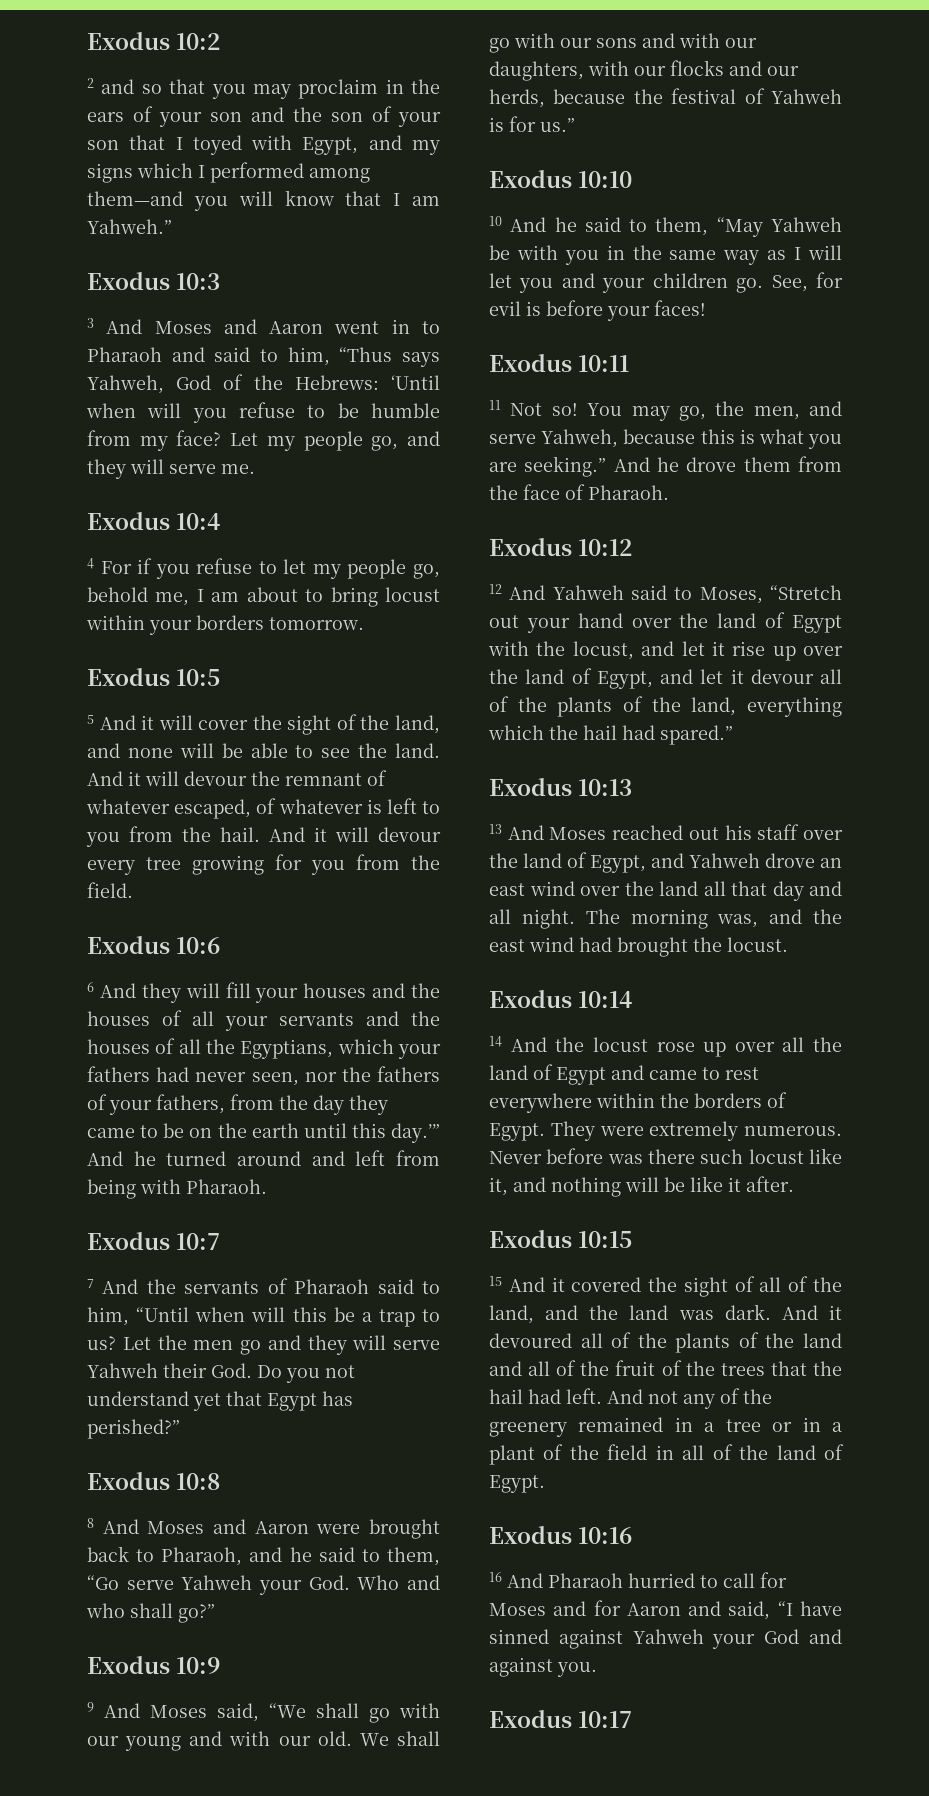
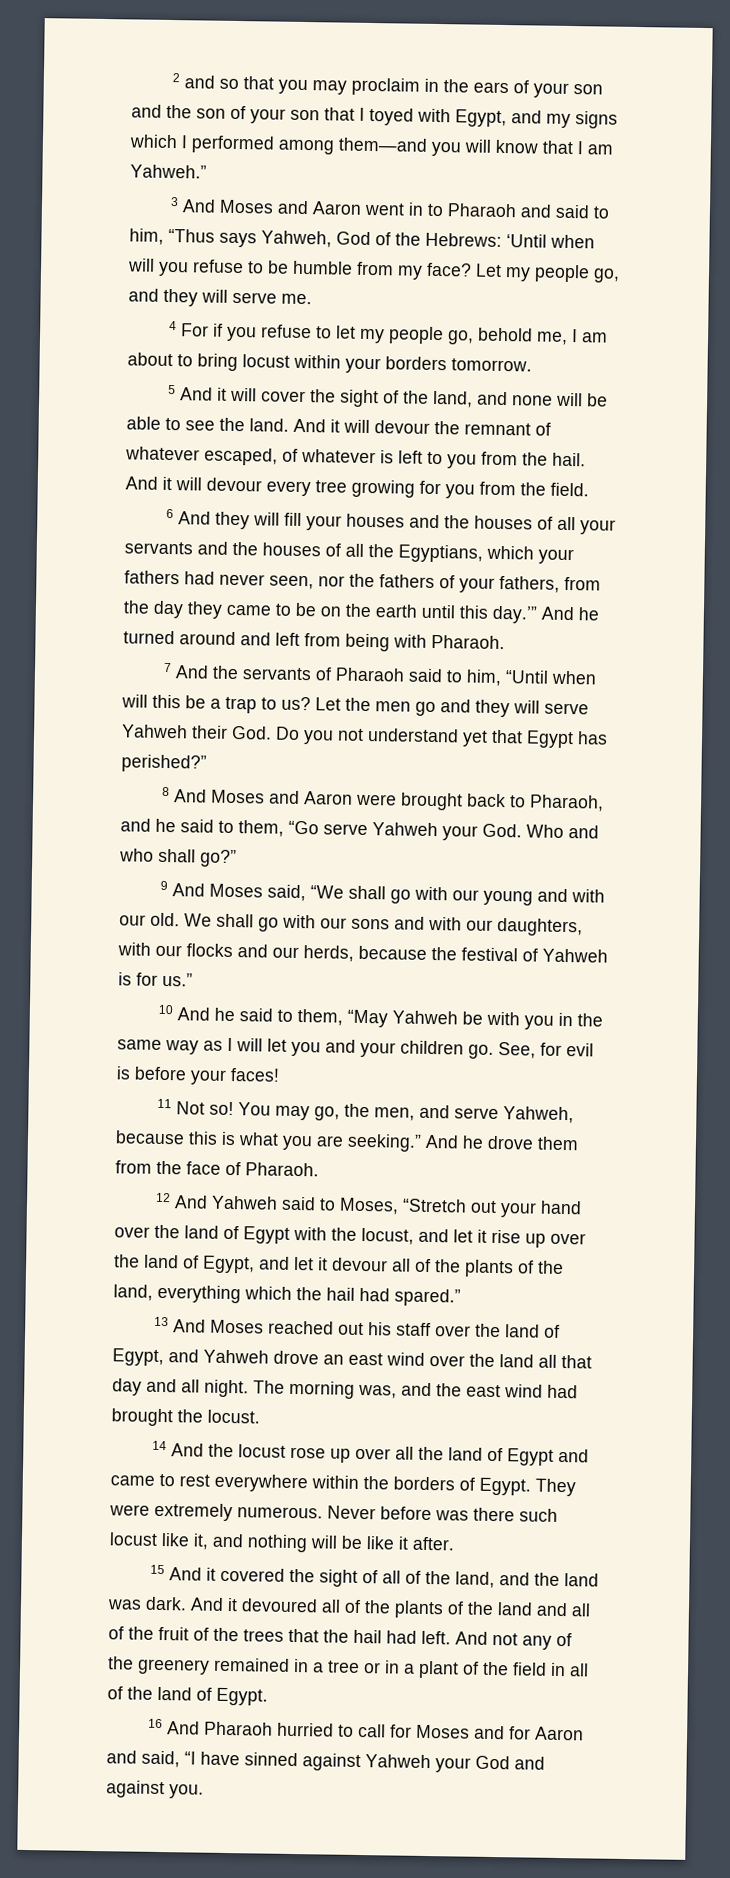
- Exodus 10:2
- Exodus 10:3
- Exodus 10:4
- Exodus 10:5
- Exodus 10:6
- Exodus 10:7
- Exodus 10:8
- Exodus 10:9
- Exodus 10:10
- Exodus 10:11
- Exodus 10:12
- Exodus 10:13
- Exodus 10:14
- Exodus 10:15
- Exodus 10:16
- Exodus 10:17

